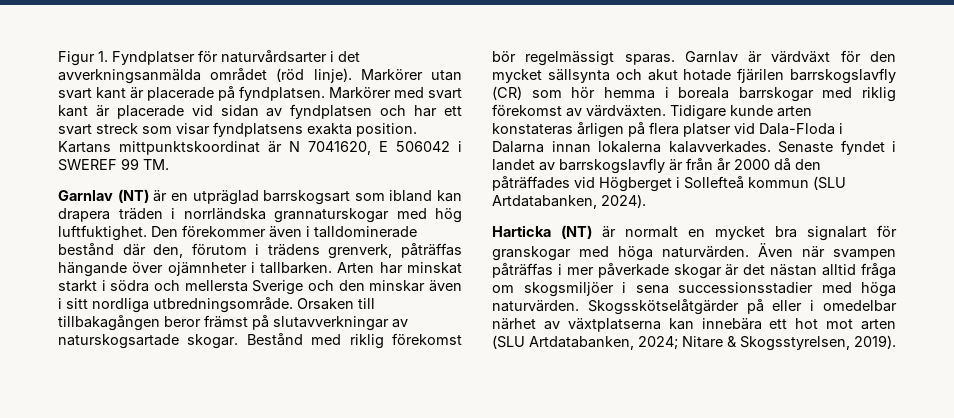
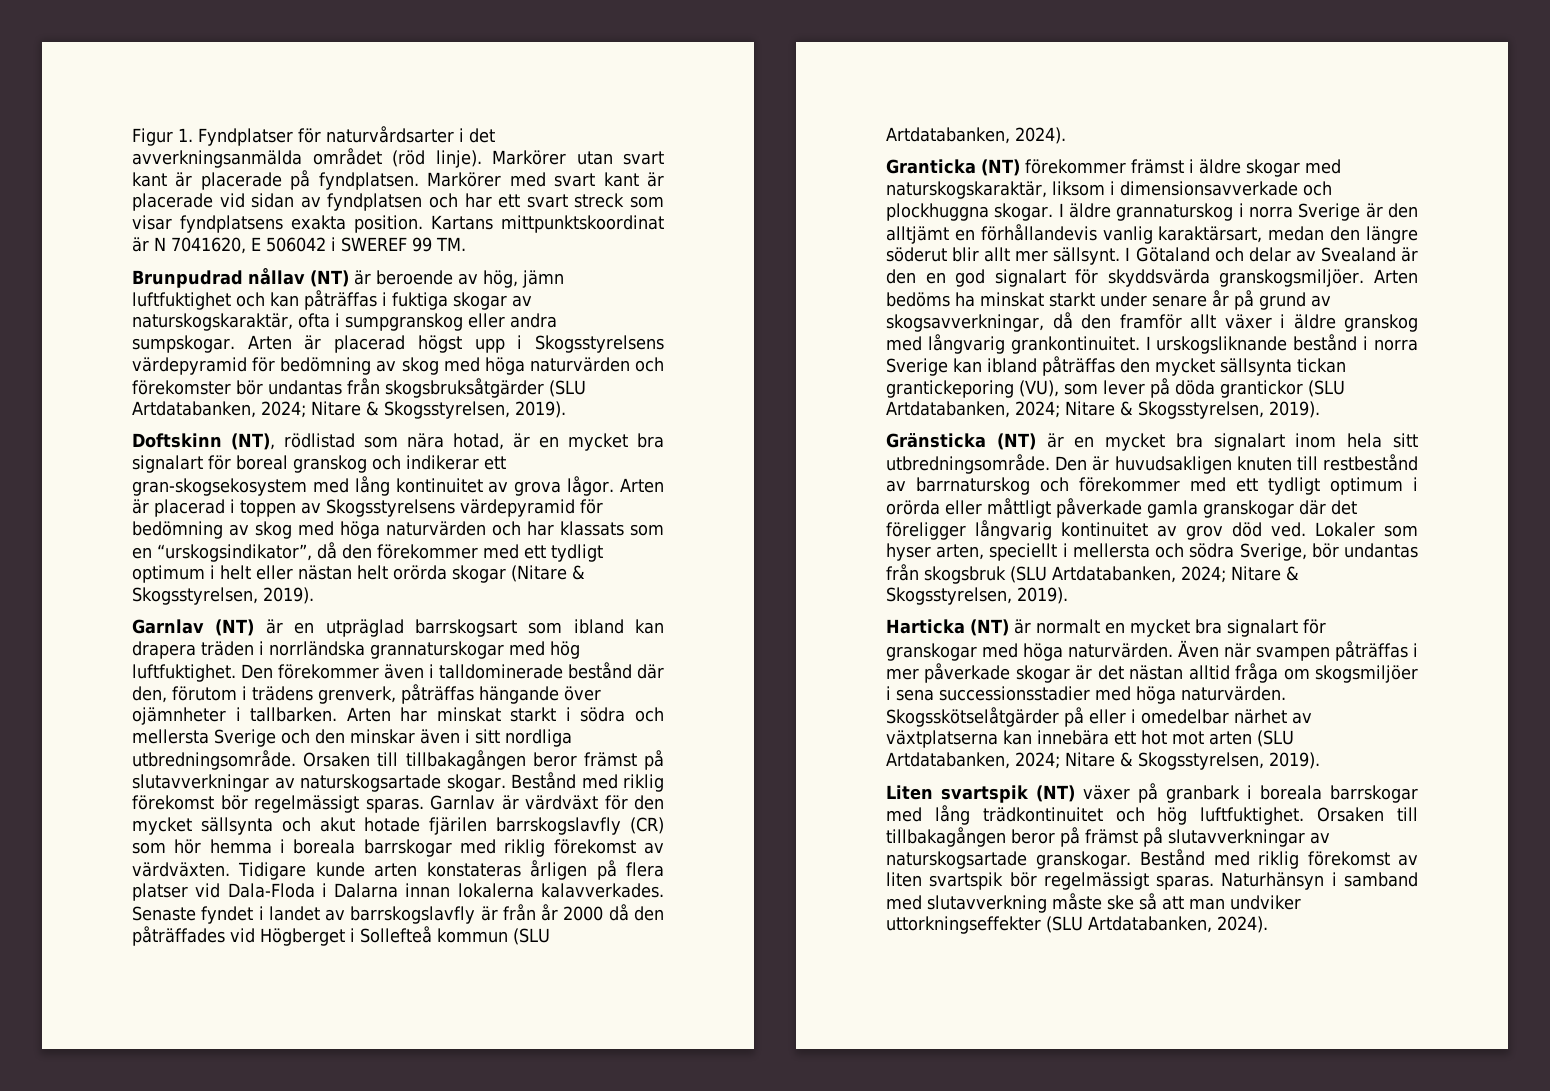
+ Brunpudrad nållav (NT) är beroende av hög, jämn luftfuktighet och kan påträffas i fuktiga skogar av naturskogskaraktär, ofta i sumpgranskog eller andra sumpskogar. Arten är placerad högst upp i Skogsstyrelsens värdepyramid för bedömning av skog med höga naturvärden och förekomster bör undantas från skogsbruksåtgärder (SLU Artdatabanken, 2024; Nitare & Skogsstyrelsen, 2019).
+ Doftskinn (NT), rödlistad som nära hotad, är en mycket bra signalart för boreal granskog och indikerar ett gran-skogsekosystem med lång kontinuitet av grova lågor. Arten är placerad i toppen av Skogsstyrelsens värdepyramid för bedömning av skog med höga naturvärden och har klassats som en “urskogsindikator”, då den förekommer med ett tydligt optimum i helt eller nästan helt orörda skogar (Nitare & Skogsstyrelsen, 2019).
+ Granticka (NT) förekommer främst i äldre skogar med naturskogskaraktär, liksom i dimensionsavverkade och plockhuggna skogar. I äldre grannaturskog i norra Sverige är den alltjämt en förhållandevis vanlig karaktärsart, medan den längre söderut blir allt mer sällsynt. I Götaland och delar av Svealand är den en god signalart för skyddsvärda granskogsmiljöer. Arten bedöms ha minskat starkt under senare år på grund av skogsavverkningar, då den framför allt växer i äldre granskog med långvarig grankontinuitet. I urskogsliknande bestånd i norra Sverige kan ibland påträffas den mycket sällsynta tickan grantickeporing (VU), som lever på döda grantickor (SLU Artdatabanken, 2024; Nitare & Skogsstyrelsen, 2019).
+ Gränsticka (NT) är en mycket bra signalart inom hela sitt utbredningsområde. Den är huvudsakligen knuten till restbestånd av barrnaturskog och förekommer med ett tydligt optimum i orörda eller måttligt påverkade gamla granskogar där det föreligger långvarig kontinuitet av grov död ved. Lokaler som hyser arten, speciellt i mellersta och södra Sverige, bör undantas från skogsbruk (SLU Artdatabanken, 2024; Nitare & Skogsstyrelsen, 2019).
+ Liten svartspik (NT) växer på granbark i boreala barrskogar med lång trädkontinuitet och hög luftfuktighet. Orsaken till tillbakagången beror på främst på slutavverkningar av naturskogsartade granskogar. Bestånd med riklig förekomst av liten svartspik bör regelmässigt sparas. Naturhänsyn i samband med slutavverkning måste ske så att man undviker uttorkningseffekter (SLU Artdatabanken, 2024).

